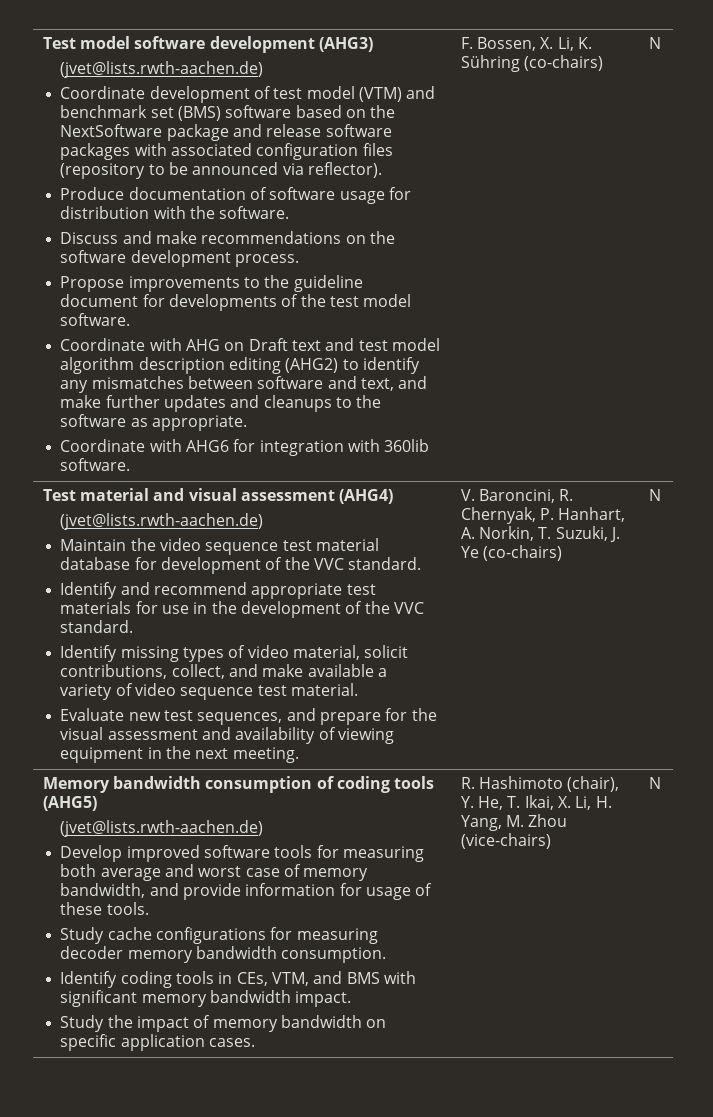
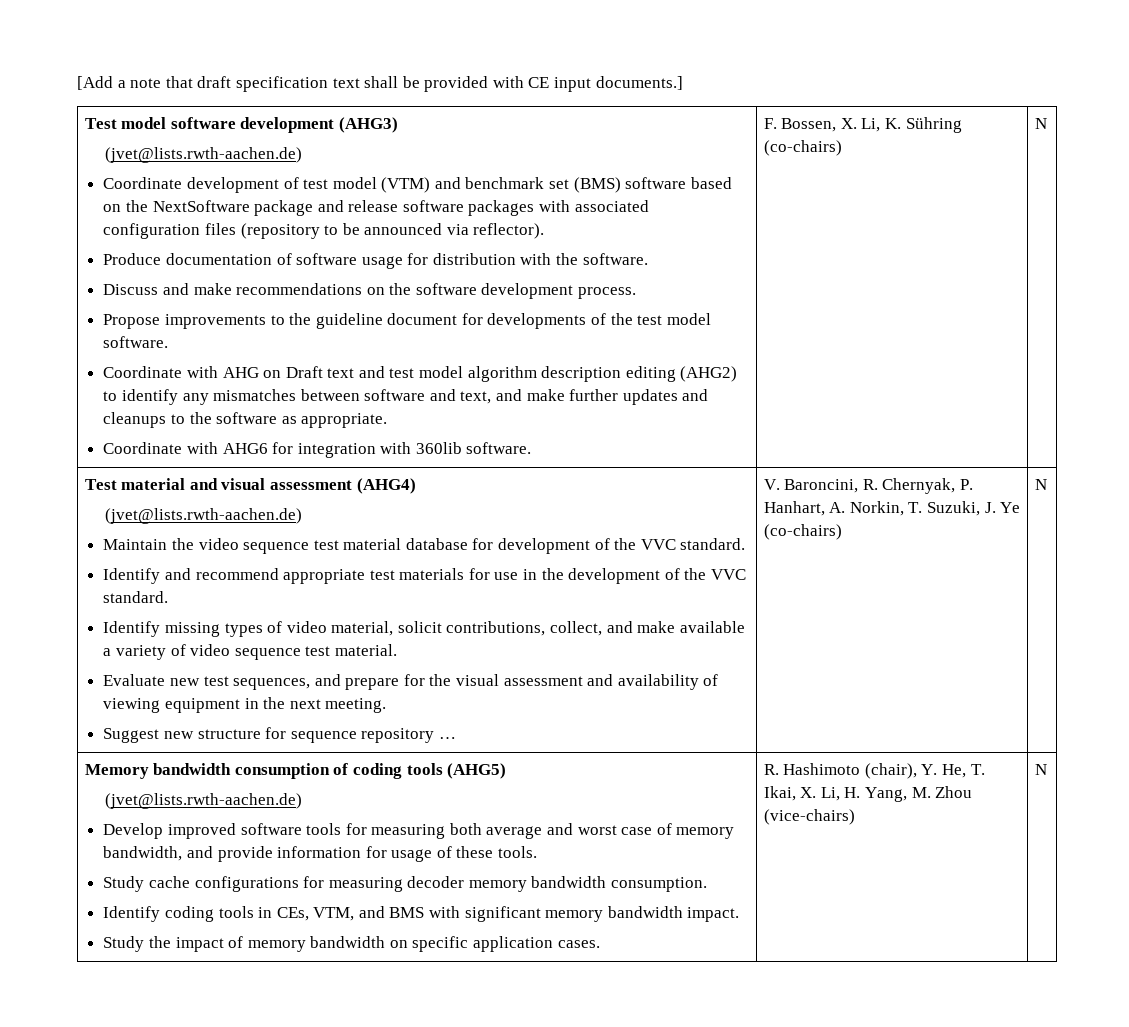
+ [Add a note that draft specification text shall be provided with CE input documents.]
+ Suggest new structure for sequence repository …

